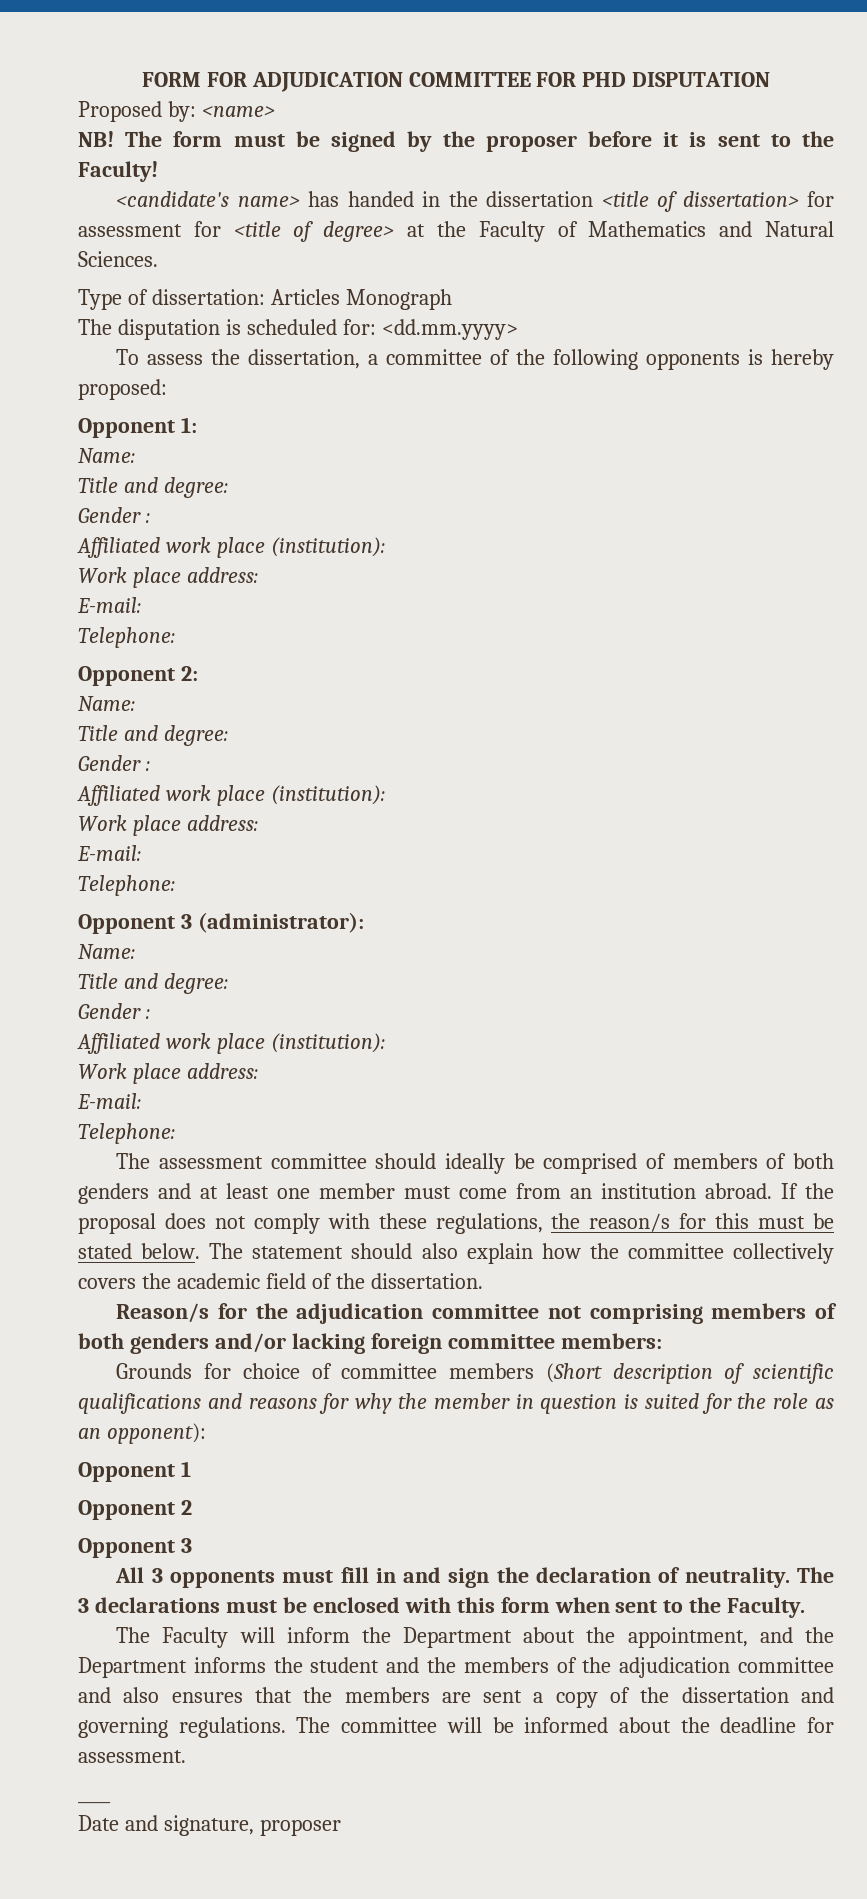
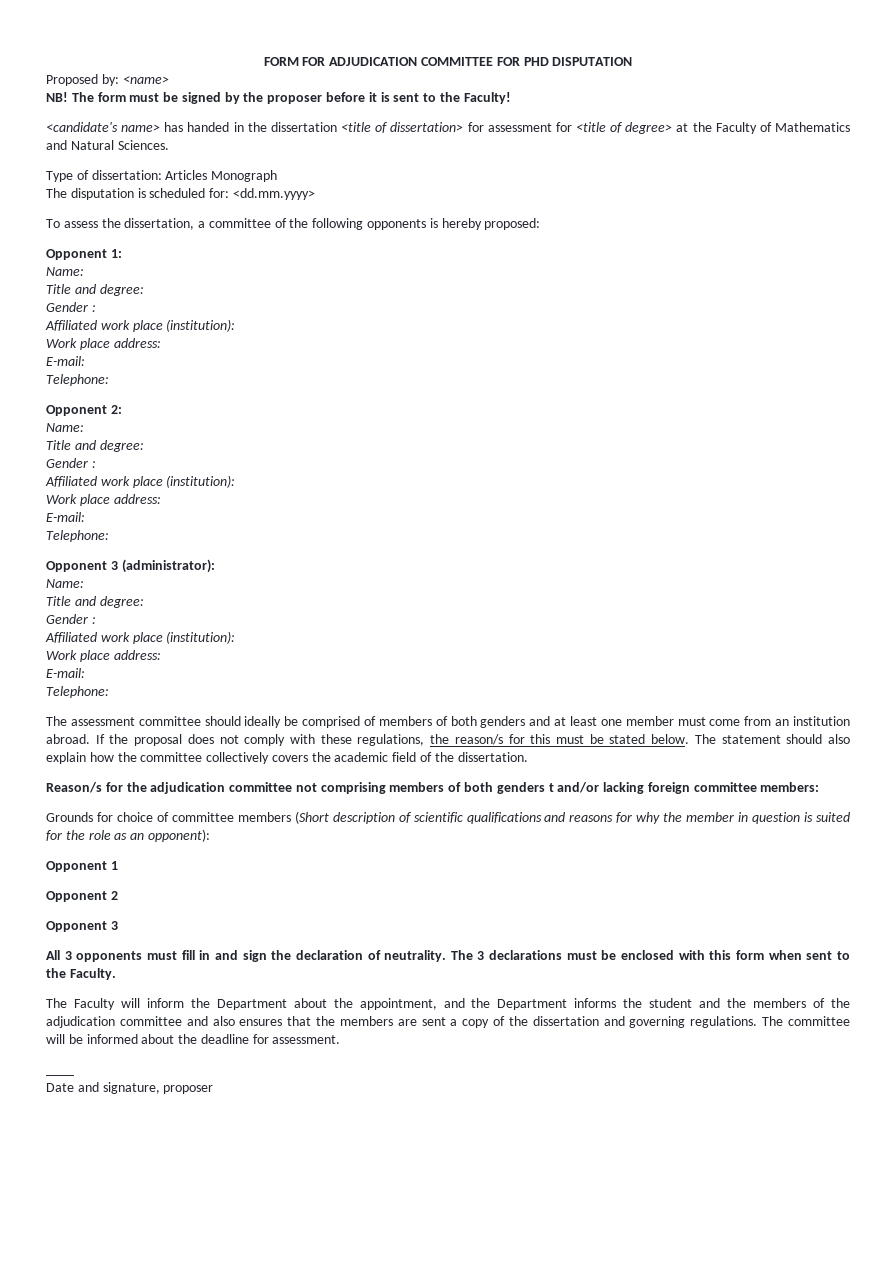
- Reason/s for the adjudication committee not comprising members of both genders and/or lacking foreign committee members:
+ Reason/s for the adjudication committee not comprising members of both genders t and/or lacking foreign committee members:

